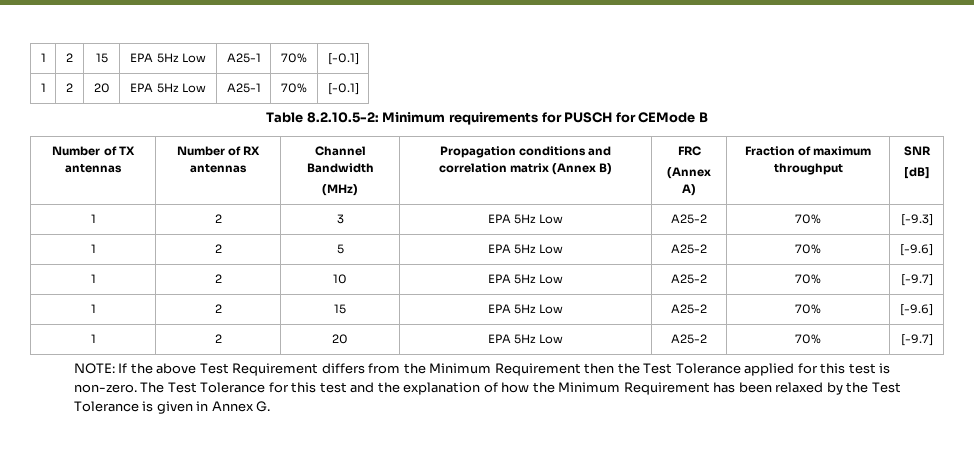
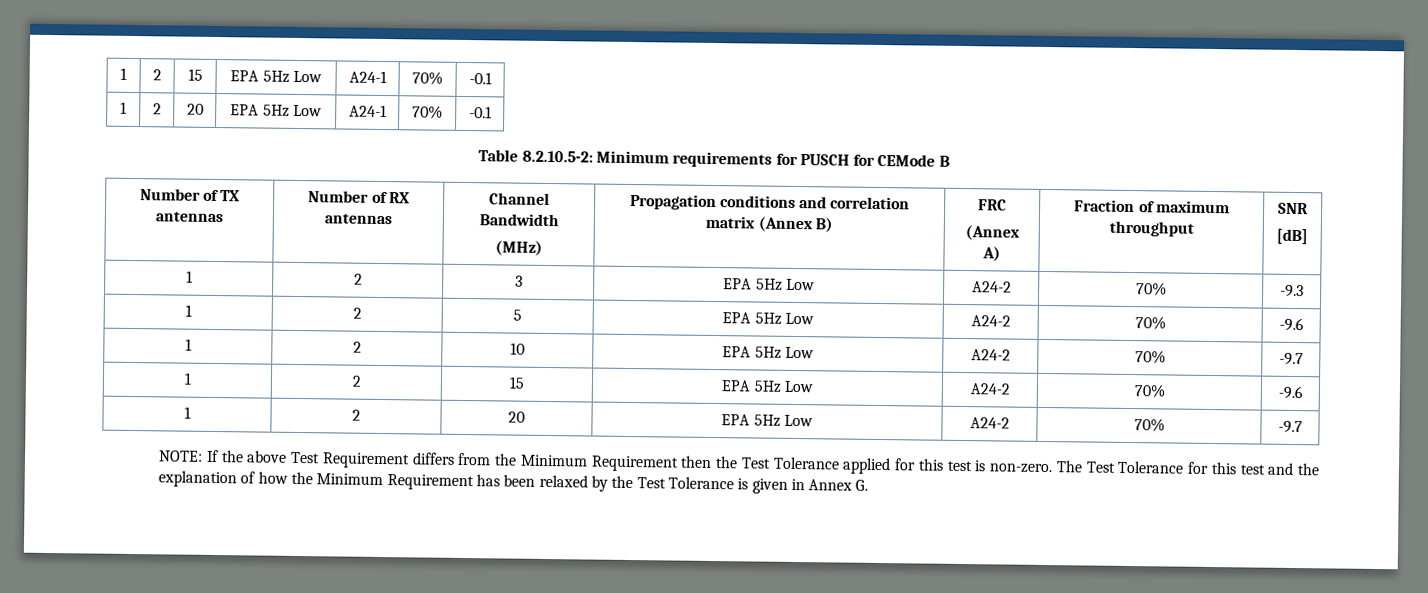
- 1 | 2 | 15 | EPA 5Hz Low | A25-1 | 70% | [-0.1]
- 1 | 2 | 20 | EPA 5Hz Low | A25-1 | 70% | [-0.1]
+ 1 | 2 | 15 | EPA 5Hz Low | A24-1 | 70% | -0.1
+ 1 | 2 | 20 | EPA 5Hz Low | A24-1 | 70% | -0.1
- 1 | 2 | 3 | EPA 5Hz Low | A25-2 | 70% | [-9.3]
+ 1 | 2 | 3 | EPA 5Hz Low | A24-2 | 70% | -9.3
- 1 | 2 | 5 | EPA 5Hz Low | A25-2 | 70% | [-9.6]
+ 1 | 2 | 5 | EPA 5Hz Low | A24-2 | 70% | -9.6
- 1 | 2 | 10 | EPA 5Hz Low | A25-2 | 70% | [-9.7]
- 1 | 2 | 15 | EPA 5Hz Low | A25-2 | 70% | [-9.6]
- 1 | 2 | 20 | EPA 5Hz Low | A25-2 | 70% | [-9.7]
+ 1 | 2 | 10 | EPA 5Hz Low | A24-2 | 70% | -9.7
+ 1 | 2 | 15 | EPA 5Hz Low | A24-2 | 70% | -9.6
+ 1 | 2 | 20 | EPA 5Hz Low | A24-2 | 70% | -9.7

